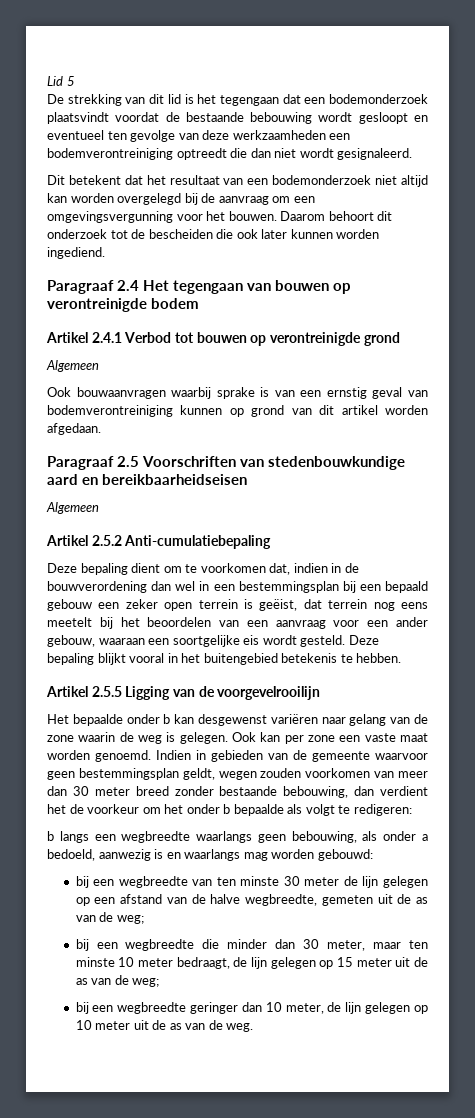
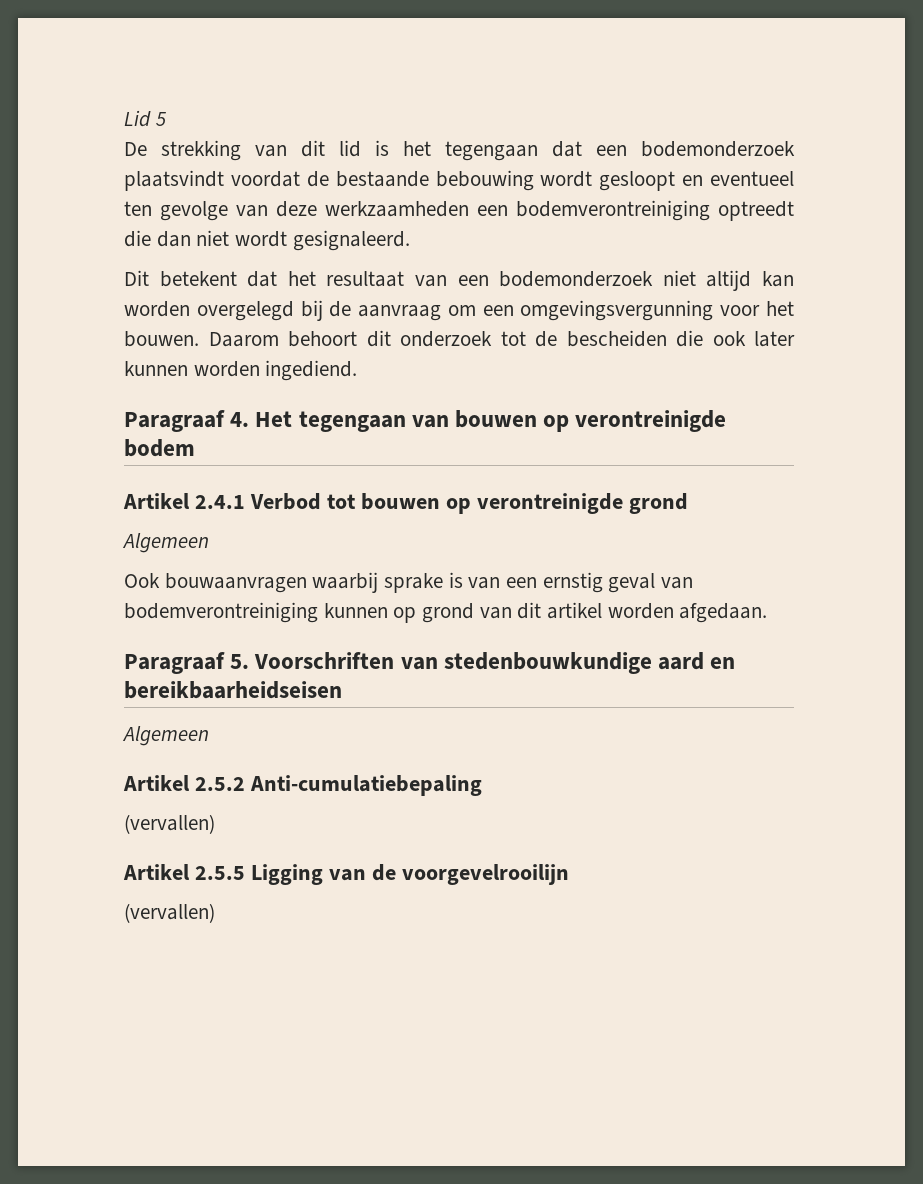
- Paragraaf 2.4 Het tegengaan van bouwen op verontreinigde bodem
+ Paragraaf 4. Het tegengaan van bouwen op verontreinigde bodem
- Paragraaf 2.5 Voorschriften van stedenbouwkundige aard en bereikbaarheidseisen
+ Paragraaf 5. Voorschriften van stedenbouwkundige aard en bereikbaarheidseisen
  Artikel 2.5.2 Anti-cumulatiebepaling
- Deze bepaling dient om te voorkomen dat, indien in de bouwverordening dan wel in een bestemmingsplan bij een bepaald gebouw een zeker open terrein is geëist, dat terrein nog eens meetelt bij het beoordelen van een aanvraag voor een ander gebouw, waaraan een soortgelijke eis wordt gesteld. Deze bepaling blijkt vooral in het buitengebied betekenis te hebben.
+ (vervallen)
  Artikel 2.5.5 Ligging van de voorgevelrooilijn
- Het bepaalde onder b kan desgewenst variëren naar gelang van de zone waarin de weg is gelegen. Ook kan per zone een vaste maat worden genoemd. Indien in gebieden van de gemeente waarvoor geen bestemmingsplan geldt, wegen zouden voorkomen van meer dan 30 meter breed zonder bestaande bebouwing, dan verdient het de voorkeur om het onder b bepaalde als volgt te redigeren:
- b langs een wegbreedte waarlangs geen bebouwing, als onder a bedoeld, aanwezig is en waarlangs mag worden gebouwd:
- bij een wegbreedte van ten minste 30 meter de lijn gelegen op een afstand van de halve wegbreedte, gemeten uit de as van de weg;
- bij een wegbreedte die minder dan 30 meter, maar ten minste 10 meter bedraagt, de lijn gelegen op 15 meter uit de as van de weg;
- bij een wegbreedte geringer dan 10 meter, de lijn gelegen op 10 meter uit de as van de weg.
+ (vervallen)

